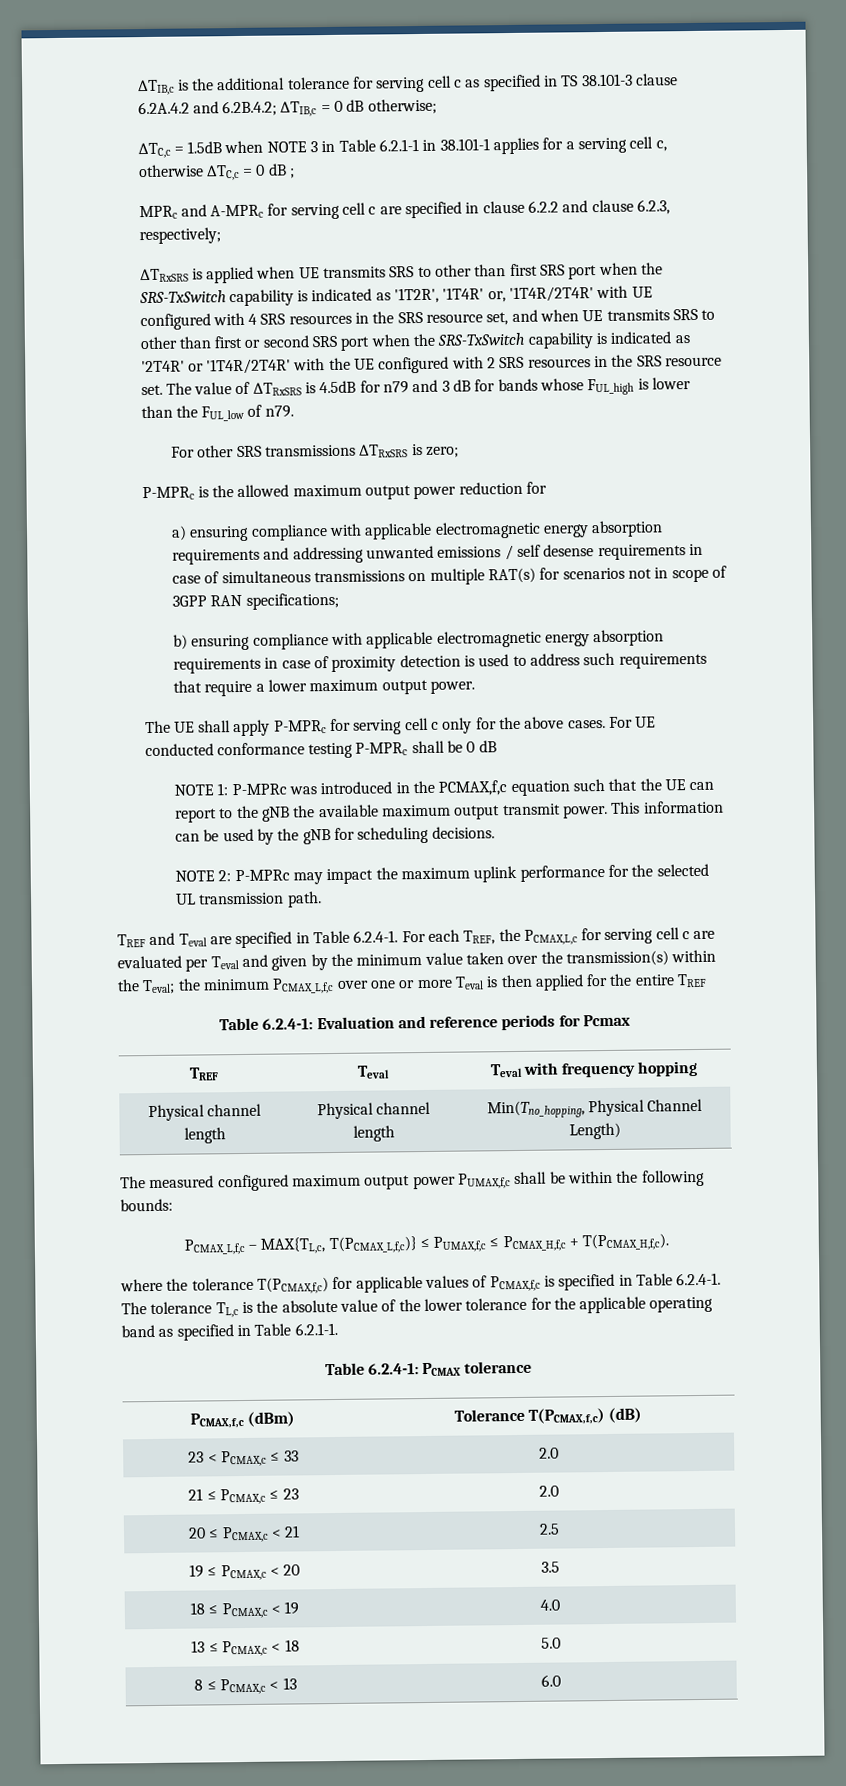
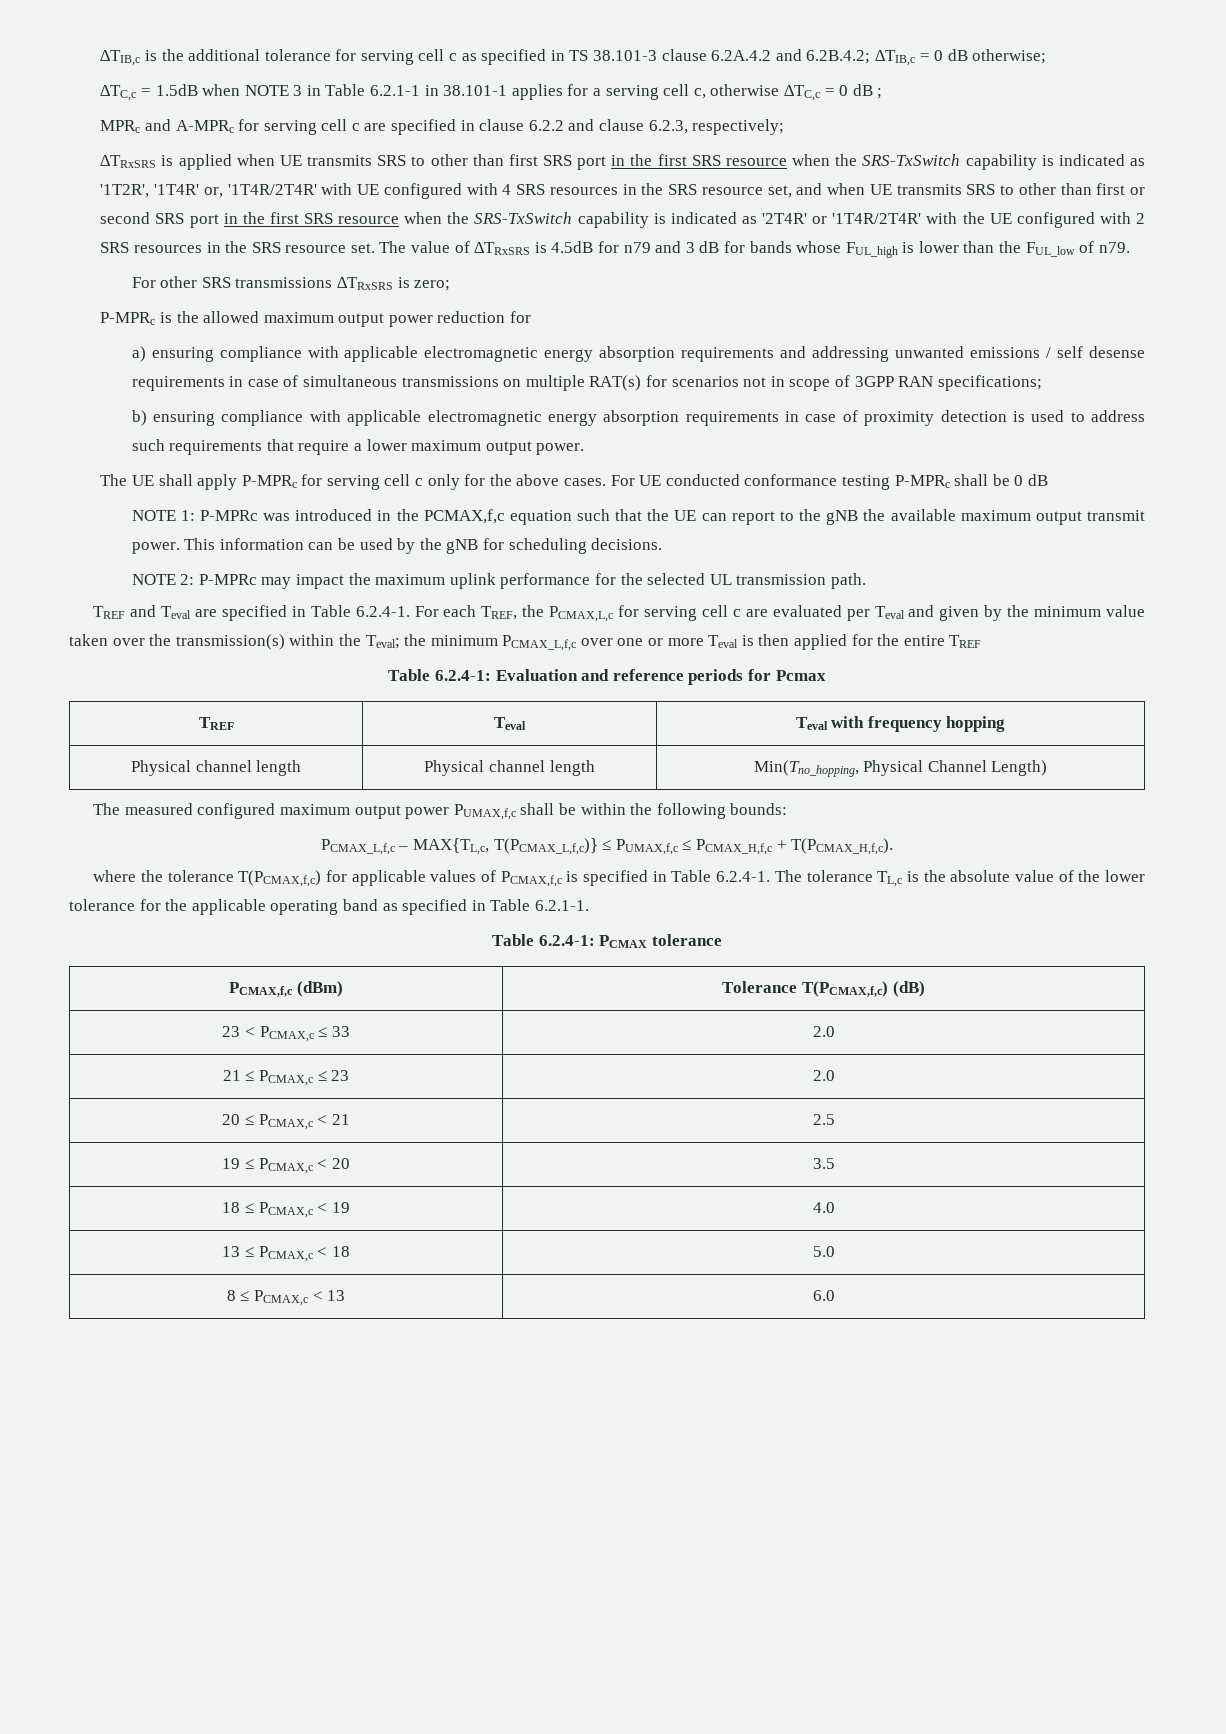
- ∆TRxSRS is applied when UE transmits SRS to other than first SRS port when the SRS-TxSwitch capability is indicated as '1T2R', '1T4R' or, '1T4R/2T4R' with UE configured with 4 SRS resources in the SRS resource set, and when UE transmits SRS to other than first or second SRS port when the SRS-TxSwitch capability is indicated as '2T4R' or '1T4R/2T4R' with the UE configured with 2 SRS resources in the SRS resource set.
+ ∆TRxSRS is applied when UE transmits SRS to other than first SRS port in the first SRS resource when the SRS-TxSwitch capability is indicated as '1T2R', '1T4R' or, '1T4R/2T4R' with UE configured with 4 SRS resources in the SRS resource set, and when UE transmits SRS to other than first or second SRS port in the first SRS resource when the SRS-TxSwitch capability is indicated as '2T4R' or '1T4R/2T4R' with the UE configured with 2 SRS resources in the SRS resource set.

